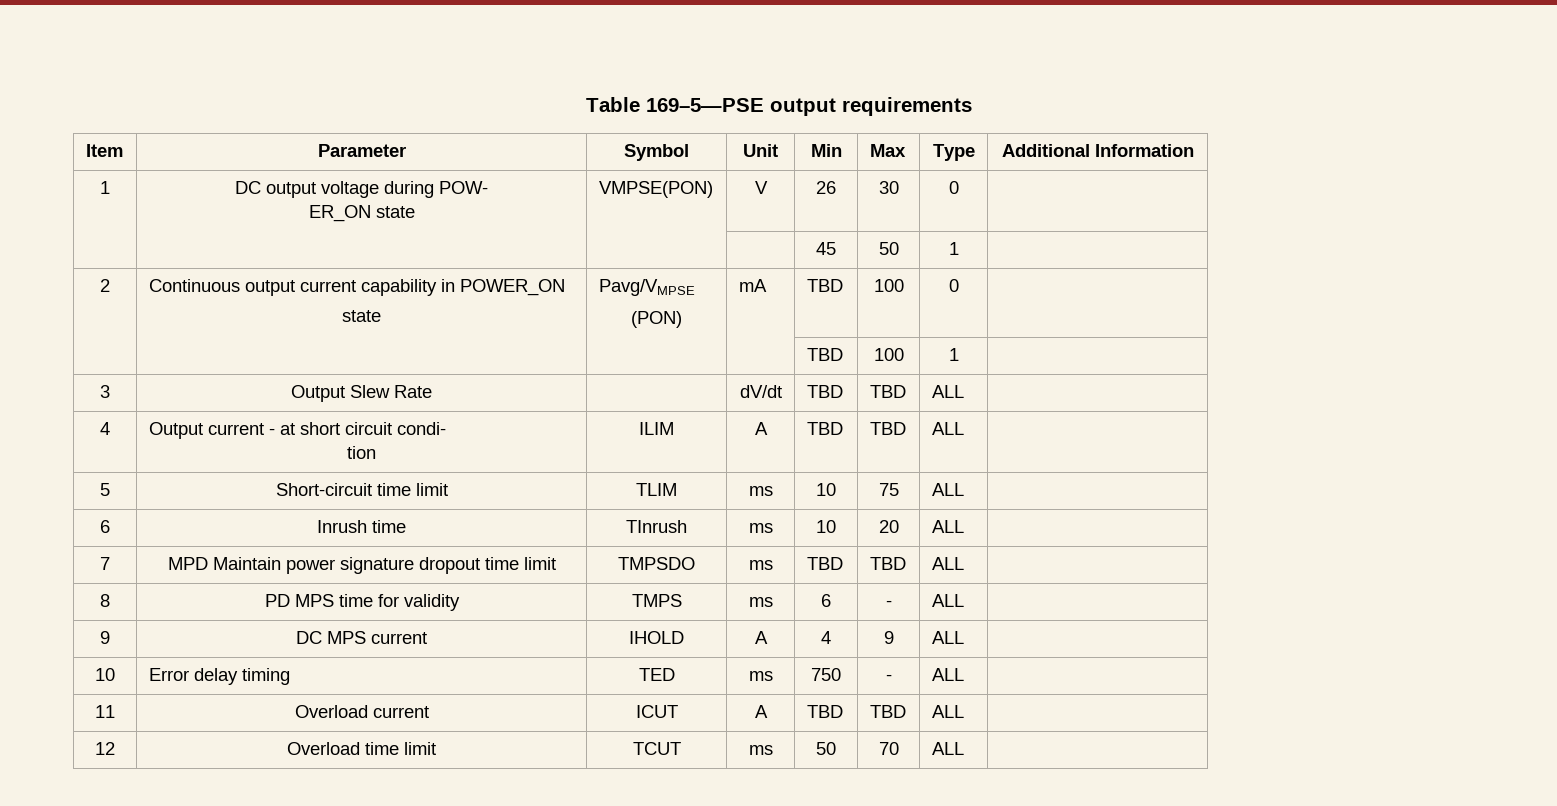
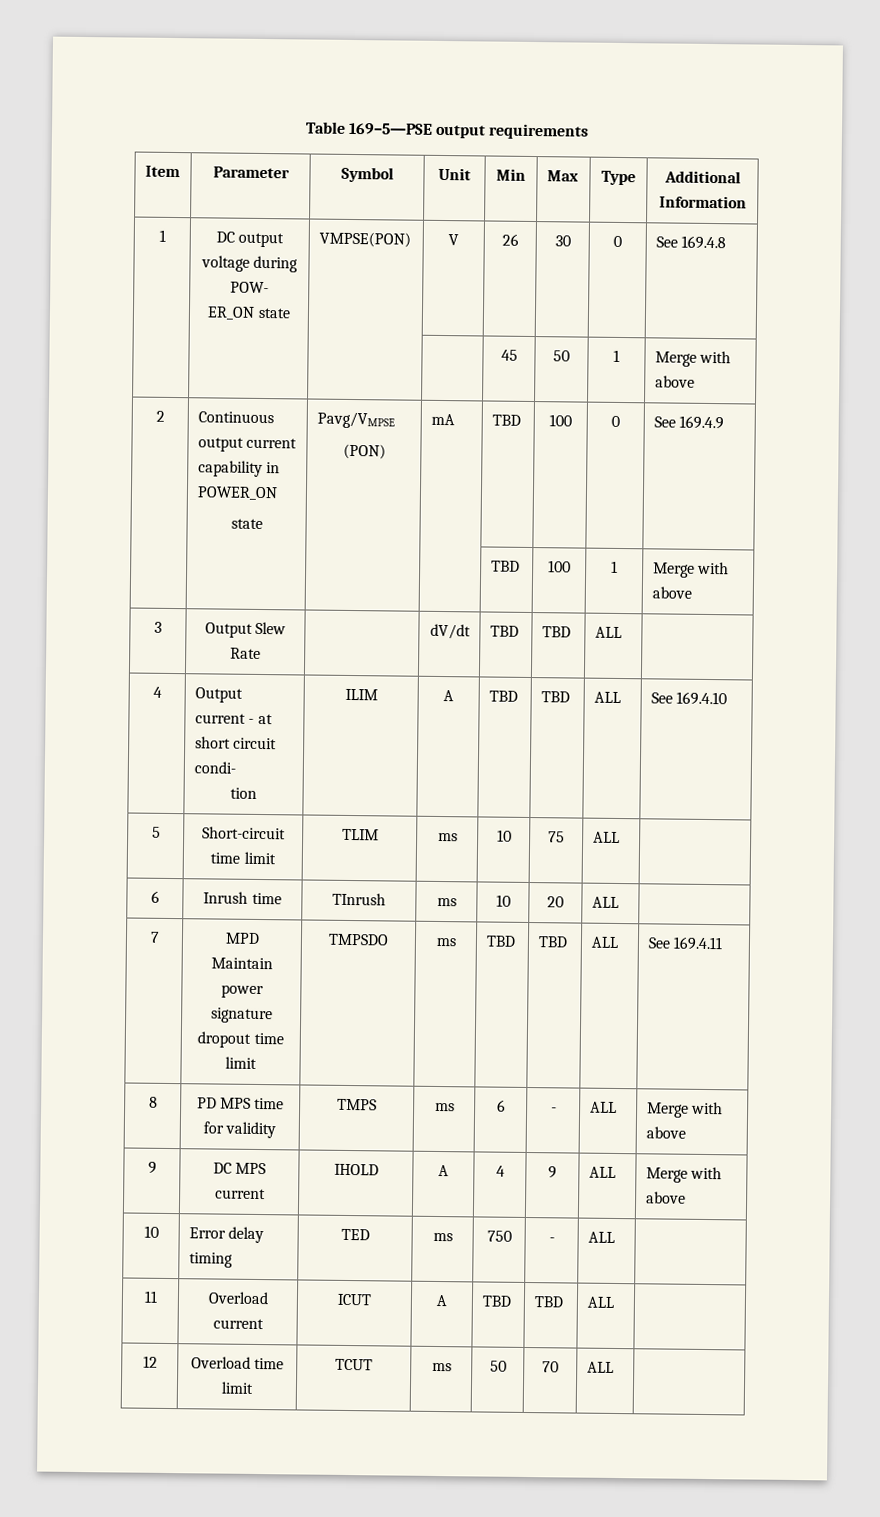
  1 | DC output voltage during POW-
- ER_ON state | VMPSE(PON) | V | 26 | 30 | 0 |
+ ER_ON state | VMPSE(PON) | V | 26 | 30 | 0 | See 169.4.8
- | | | | 45 | 50 | 1 |
+ | | | | 45 | 50 | 1 | Merge with above
  2 | Continuous output current capability in POWER_ON
  state | Pavg/VMPSE
- (PON) | mA | TBD | 100 | 0 |
+ (PON) | mA | TBD | 100 | 0 | See 169.4.9
- | | | | TBD | 100 | 1 |
+ | | | | TBD | 100 | 1 | Merge with above
  4 | Output current - at short circuit condi-
- tion | ILIM | A | TBD | TBD | ALL |
+ tion | ILIM | A | TBD | TBD | ALL | See 169.4.10
- 7 | MPD Maintain power signature dropout time limit | TMPSDO | ms | TBD | TBD | ALL |
+ 7 | MPD Maintain power signature dropout time limit | TMPSDO | ms | TBD | TBD | ALL | See 169.4.11
- 8 | PD MPS time for validity | TMPS | ms | 6 | - | ALL |
+ 8 | PD MPS time for validity | TMPS | ms | 6 | - | ALL | Merge with above
- 9 | DC MPS current | IHOLD | A | 4 | 9 | ALL |
+ 9 | DC MPS current | IHOLD | A | 4 | 9 | ALL | Merge with above

